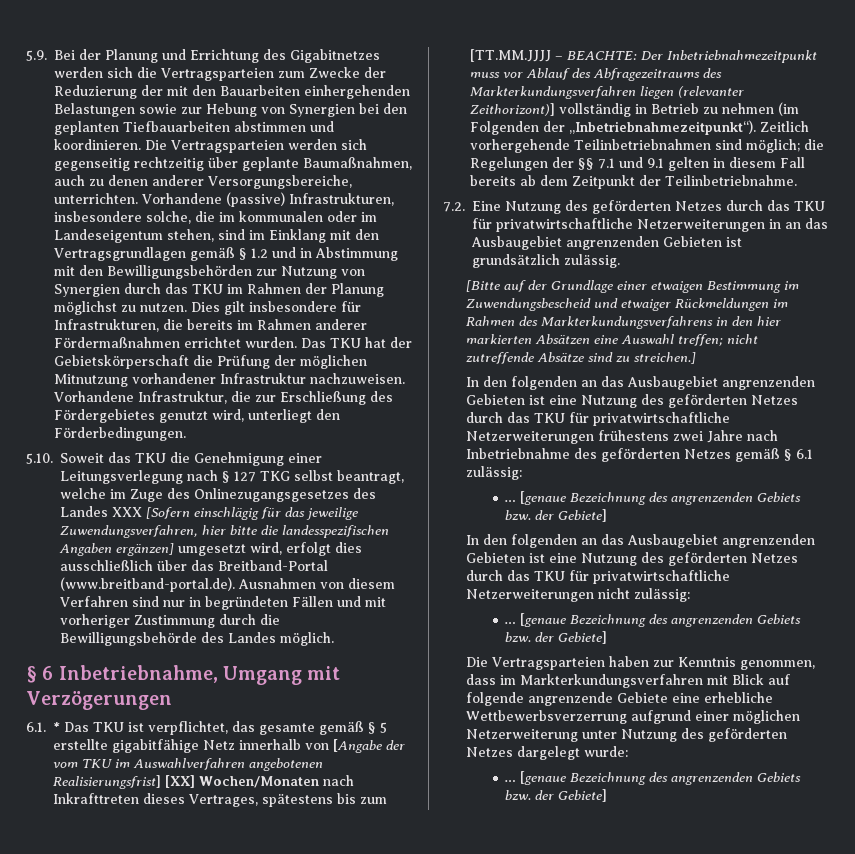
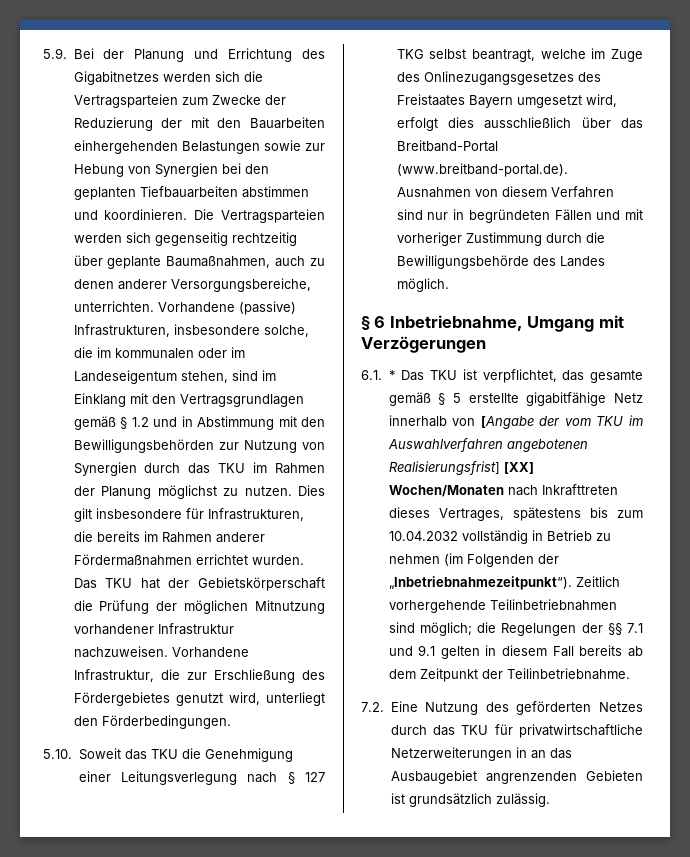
- 5.10. Soweit das TKU die Genehmigung einer Leitungsverlegung nach § 127 TKG selbst beantragt, welche im Zuge des Onlinezugangsgesetzes des Landes XXX [Sofern einschlägig für das jeweilige Zuwendungsverfahren, hier bitte die landesspezifischen Angaben ergänzen] umgesetzt wird, erfolgt dies ausschließlich über das Breitband-Portal (www.breitband-portal.de). Ausnahmen von diesem Verfahren sind nur in begründeten Fällen und mit vorheriger Zustimmung durch die Bewilligungsbehörde des Landes möglich.
+ 5.10. Soweit das TKU die Genehmigung einer Leitungsverlegung nach § 127 TKG selbst beantragt, welche im Zuge des Onlinezugangsgesetzes des Freistaates Bayern umgesetzt wird, erfolgt dies ausschließlich über das Breitband-Portal (www.breitband-portal.de). Ausnahmen von diesem Verfahren sind nur in begründeten Fällen und mit vorheriger Zustimmung durch die Bewilligungsbehörde des Landes möglich.
- 6.1. * Das TKU ist verpflichtet, das gesamte gemäß § 5 erstellte gigabitfähige Netz innerhalb von [Angabe der vom TKU im Auswahlverfahren angebotenen Realisierungsfrist] [XX] Wochen/Monaten nach Inkrafttreten dieses Vertrages, spätestens bis zum [TT.MM.JJJJ – BEACHTE: Der Inbetriebnahmezeitpunkt muss vor Ablauf des Abfragezeitraums des Markterkundungsverfahren liegen (relevanter Zeithorizont)] vollständig in Betrieb zu nehmen (im Folgenden der „Inbetriebnahmezeitpunkt“).
+ 6.1. * Das TKU ist verpflichtet, das gesamte gemäß § 5 erstellte gigabitfähige Netz innerhalb von [Angabe der vom TKU im Auswahlverfahren angebotenen Realisierungsfrist] [XX] Wochen/Monaten nach Inkrafttreten dieses Vertrages, spätestens bis zum 10.04.2032 vollständig in Betrieb zu nehmen (im Folgenden der „Inbetriebnahmezeitpunkt“).
- [Bitte auf der Grundlage einer etwaigen Bestimmung im Zuwendungsbescheid und etwaiger Rückmeldungen im Rahmen des Markterkundungsverfahrens in den hier markierten Absätzen eine Auswahl treffen; nicht zutreffende Absätze sind zu streichen.]
- In den folgenden an das Ausbaugebiet angrenzenden Gebieten ist eine Nutzung des geförderten Netzes durch das TKU für privatwirtschaftliche Netzerweiterungen frühestens zwei Jahre nach Inbetriebnahme des geförderten Netzes gemäß § 6.1 zulässig:
- … [genaue Bezeichnung des angrenzenden Gebiets bzw. der Gebiete]
- In den folgenden an das Ausbaugebiet angrenzenden Gebieten ist eine Nutzung des geförderten Netzes durch das TKU für privatwirtschaftliche Netzerweiterungen nicht zulässig:
- … [genaue Bezeichnung des angrenzenden Gebiets bzw. der Gebiete]
- Die Vertragsparteien haben zur Kenntnis genommen, dass im Markterkundungsverfahren mit Blick auf folgende angrenzende Gebiete eine erhebliche Wettbewerbsverzerrung aufgrund einer möglichen Netzerweiterung unter Nutzung des geförderten Netzes dargelegt wurde:
- … [genaue Bezeichnung des angrenzenden Gebiets bzw. der Gebiete]

